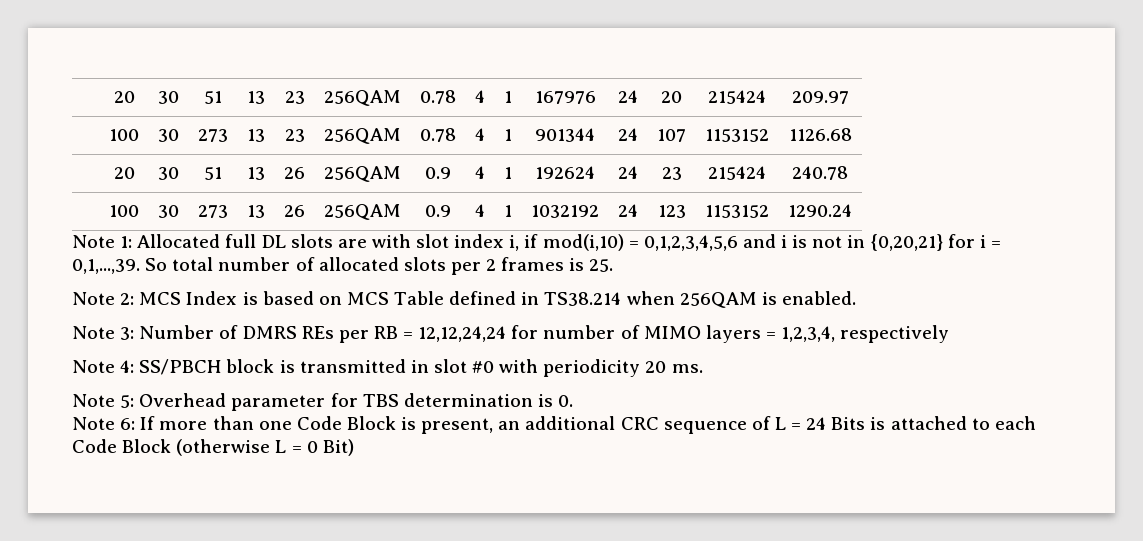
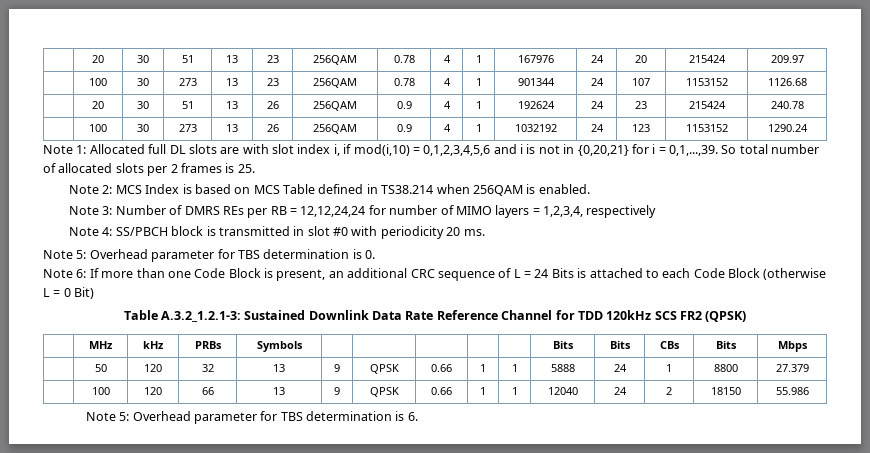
+ Table A.3.2_1.2.1-3: Sustained Downlink Data Rate Reference Channel for TDD 120kHz SCS FR2 (QPSK)
+ | MHz | kHz | PRBs | Symbols | | | | | | Bits | Bits | CBs | Bits | Mbps
+ | 50 | 120 | 32 | 13 | 9 | QPSK | 0.66 | 1 | 1 | 5888 | 24 | 1 | 8800 | 27.379
+ | 100 | 120 | 66 | 13 | 9 | QPSK | 0.66 | 1 | 1 | 12040 | 24 | 2 | 18150 | 55.986
+ Note 5: Overhead parameter for TBS determination is 6.

